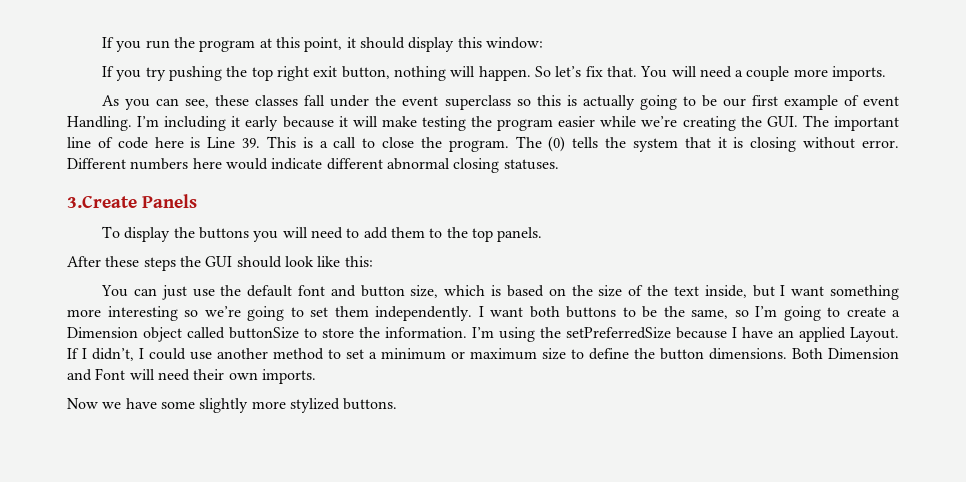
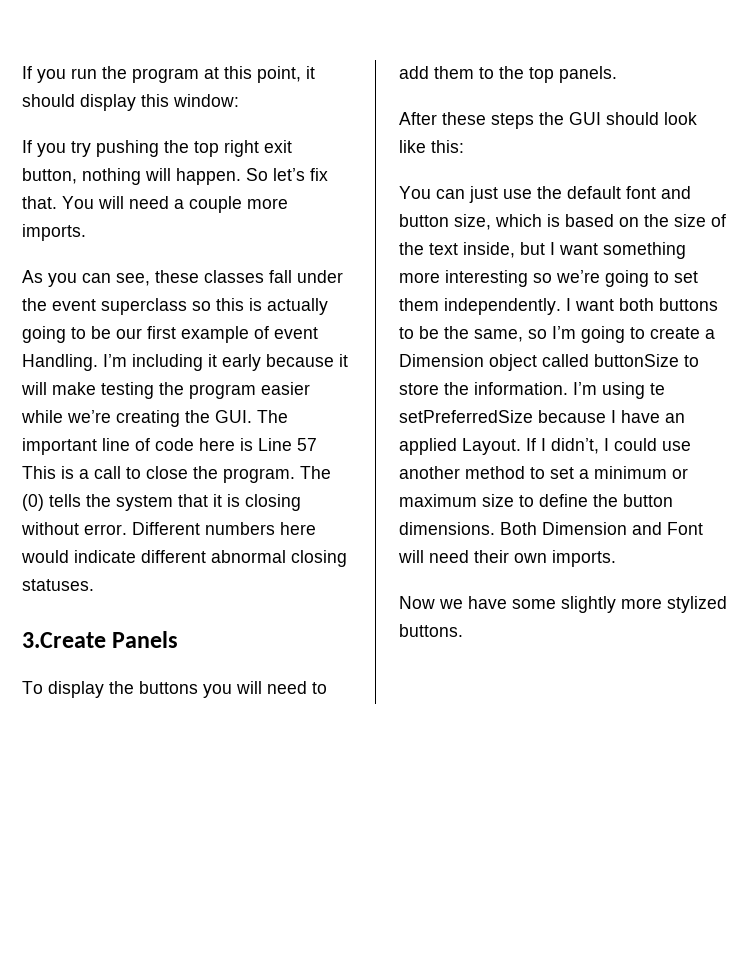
- I’m including it early because it will make testing the program easier while we’re creating the GUI. The important line of code here is Line 39. This is a call to close the program.
+ I’m including it early because it will make testing the program easier while we’re creating the GUI. The important line of code here is Line 57 This is a call to close the program.
- I’m using the setPreferredSize because I have an applied Layout.
+ I’m using te setPreferredSize because I have an applied Layout.

